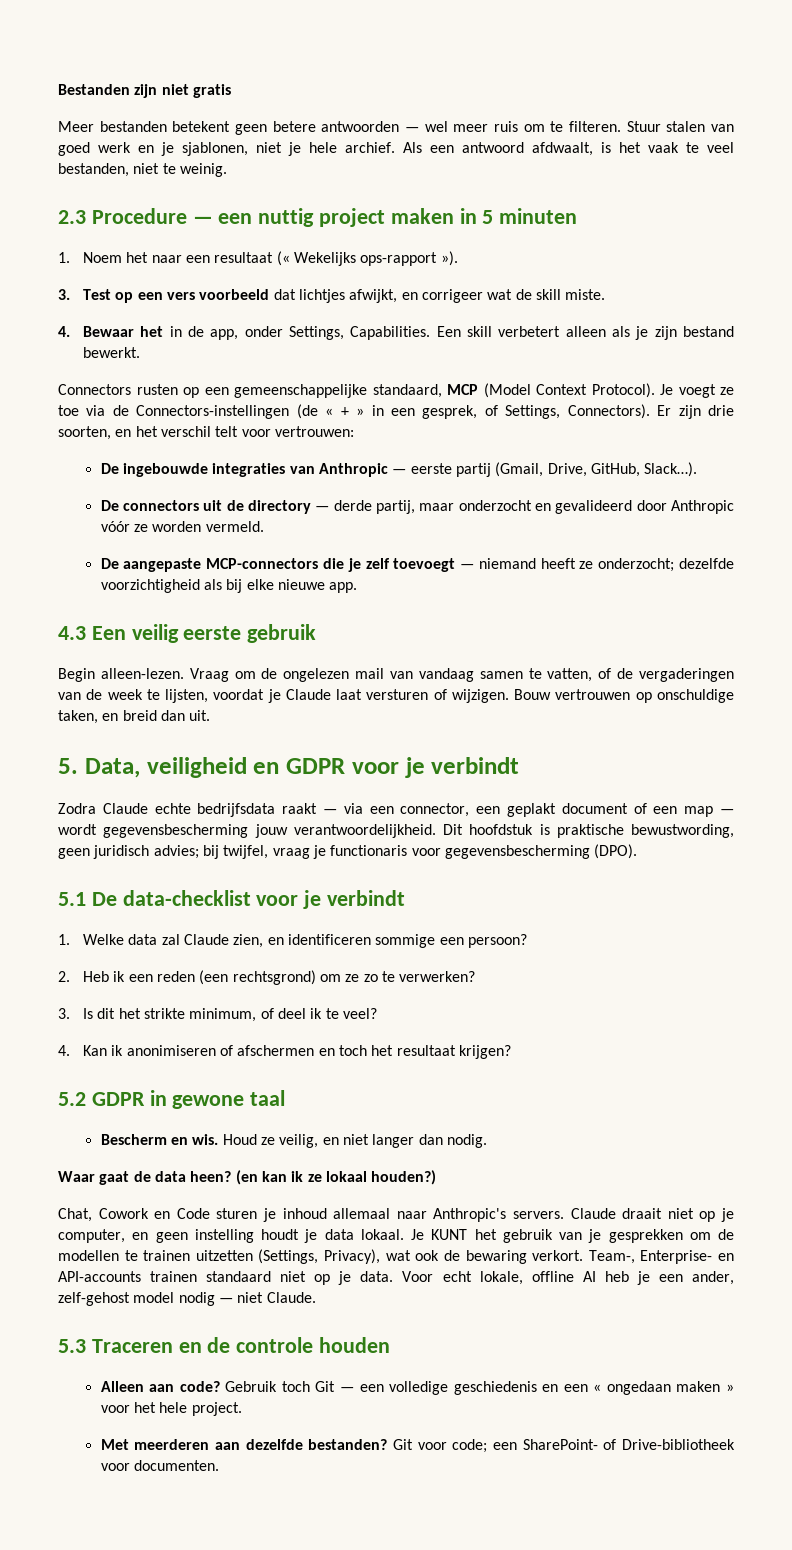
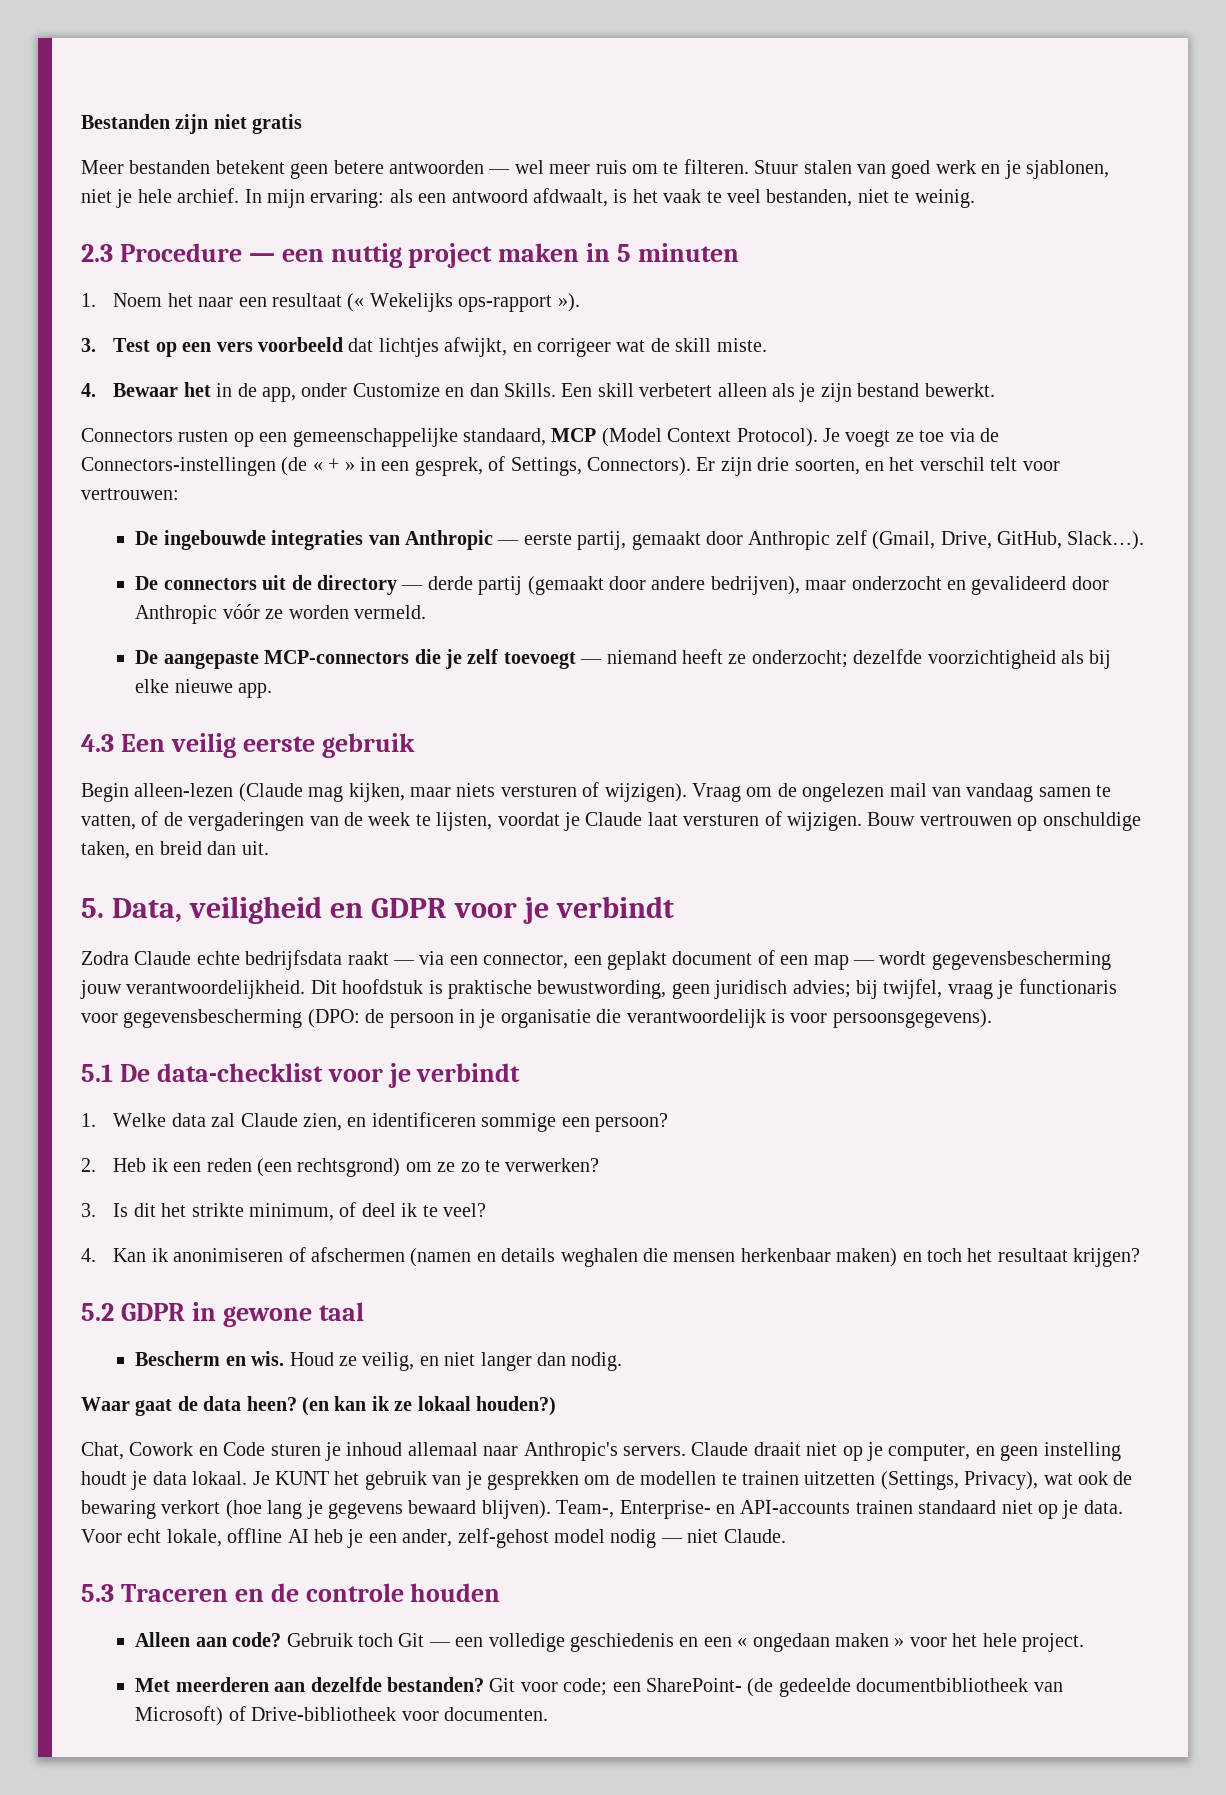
- Als een antwoord afdwaalt, is het vaak te veel bestanden, niet te weinig.
+ In mijn ervaring: als een antwoord afdwaalt, is het vaak te veel bestanden, niet te weinig.
- 4. Bewaar het in de app, onder Settings, Capabilities.
+ 4. Bewaar het in de app, onder Customize en dan Skills.
- De ingebouwde integraties van Anthropic — eerste partij (Gmail, Drive, GitHub, Slack…).
+ De ingebouwde integraties van Anthropic — eerste partij, gemaakt door Anthropic zelf (Gmail, Drive, GitHub, Slack…).
- De connectors uit de directory — derde partij, maar onderzocht en gevalideerd door Anthropic vóór ze worden vermeld.
+ De connectors uit de directory — derde partij (gemaakt door andere bedrijven), maar onderzocht en gevalideerd door Anthropic vóór ze worden vermeld.
- Begin alleen-lezen.
+ Begin alleen-lezen (Claude mag kijken, maar niets versturen of wijzigen).
- Dit hoofdstuk is praktische bewustwording, geen juridisch advies; bij twijfel, vraag je functionaris voor gegevensbescherming (DPO).
+ Dit hoofdstuk is praktische bewustwording, geen juridisch advies; bij twijfel, vraag je functionaris voor gegevensbescherming (DPO: de persoon in je organisatie die verantwoordelijk is voor persoonsgegevens).
- 4. Kan ik anonimiseren of afschermen en toch het resultaat krijgen?
+ 4. Kan ik anonimiseren of afschermen (namen en details weghalen die mensen herkenbaar maken) en toch het resultaat krijgen?
- Je KUNT het gebruik van je gesprekken om de modellen te trainen uitzetten (Settings, Privacy), wat ook de bewaring verkort.
+ Je KUNT het gebruik van je gesprekken om de modellen te trainen uitzetten (Settings, Privacy), wat ook de bewaring verkort (hoe lang je gegevens bewaard blijven).
- Git voor code; een SharePoint- of Drive-bibliotheek voor documenten.
+ Git voor code; een SharePoint- (de gedeelde documentbibliotheek van Microsoft) of Drive-bibliotheek voor documenten.

